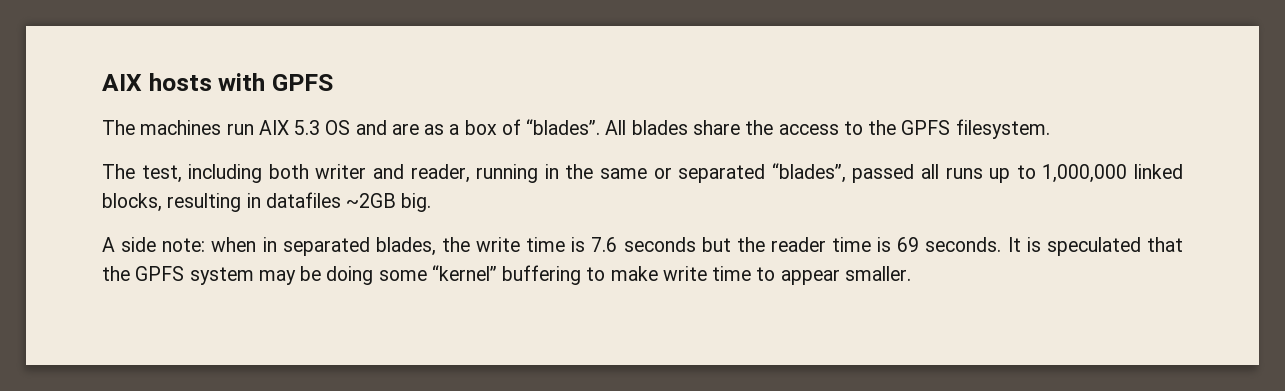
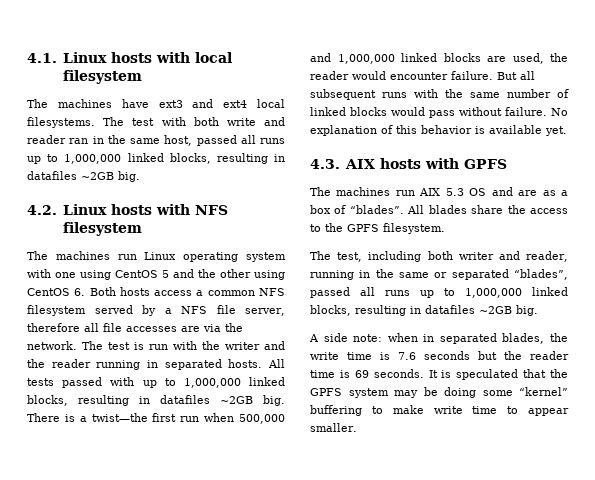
- AIX hosts with GPFS
+ 4.1. Linux hosts with local filesystem
+ The machines have ext3 and ext4 local filesystems. The test with both write and reader ran in the same host, passed all runs up to 1,000,000 linked blocks, resulting in datafiles ~2GB big.
+ 4.2. Linux hosts with NFS filesystem
+ The machines run Linux operating system with one using CentOS 5 and the other using CentOS 6. Both hosts access a common NFS filesystem served by a NFS file server, therefore all file accesses are via the network. The test is run with the writer and the reader running in separated hosts. All tests passed with up to 1,000,000 linked blocks, resulting in datafiles ~2GB big. There is a twist—the first run when 500,000 and 1,000,000 linked blocks are used, the reader would encounter failure. But all subsequent runs with the same number of linked blocks would pass without failure. No explanation of this behavior is available yet.
+ 4.3. AIX hosts with GPFS

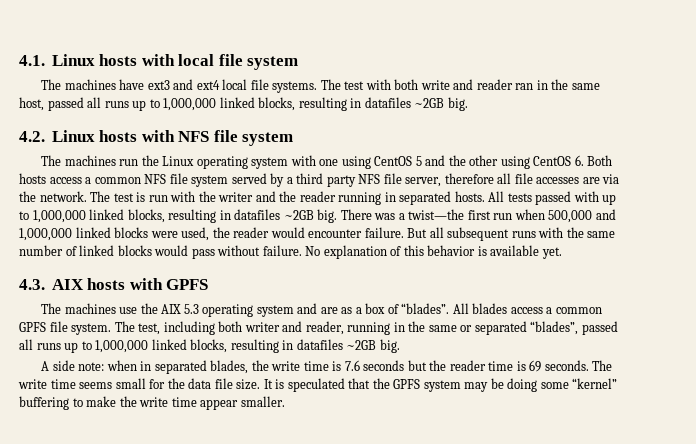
- 4.1. Linux hosts with local filesystem
+ 4.1. Linux hosts with local file system
- The machines have ext3 and ext4 local filesystems.
+ The machines have ext3 and ext4 local file systems.
- 4.2. Linux hosts with NFS filesystem
- The machines run Linux operating system with one using CentOS 5 and the other using CentOS 6. Both hosts access a common NFS filesystem served by a NFS file server, therefore all file accesses are via the network.
+ 4.2. Linux hosts with NFS file system
+ The machines run the Linux operating system with one using CentOS 5 and the other using CentOS 6. Both hosts access a common NFS file system served by a third party NFS file server, therefore all file accesses are via the network.
- There is a twist—the first run when 500,000 and 1,000,000 linked blocks are used, the reader would encounter failure.
+ There was a twist—the first run when 500,000 and 1,000,000 linked blocks were used, the reader would encounter failure.
- The machines run AIX 5.3 OS and are as a box of “blades”.
+ The machines use the AIX 5.3 operating system and are as a box of “blades”.
- All blades share the access to the GPFS filesystem.
- The test, including both writer and reader, running in the same or separated “blades”, passed all runs up to 1,000,000 linked blocks, resulting in datafiles ~2GB big.
+ All blades access a common GPFS file system. The test, including both writer and reader, running in the same or separated “blades”, passed all runs up to 1,000,000 linked blocks, resulting in datafiles ~2GB big.
+ The write time seems small for the data file size.
- It is speculated that the GPFS system may be doing some “kernel” buffering to make write time to appear smaller.
+ It is speculated that the GPFS system may be doing some “kernel” buffering to make the write time appear smaller.

